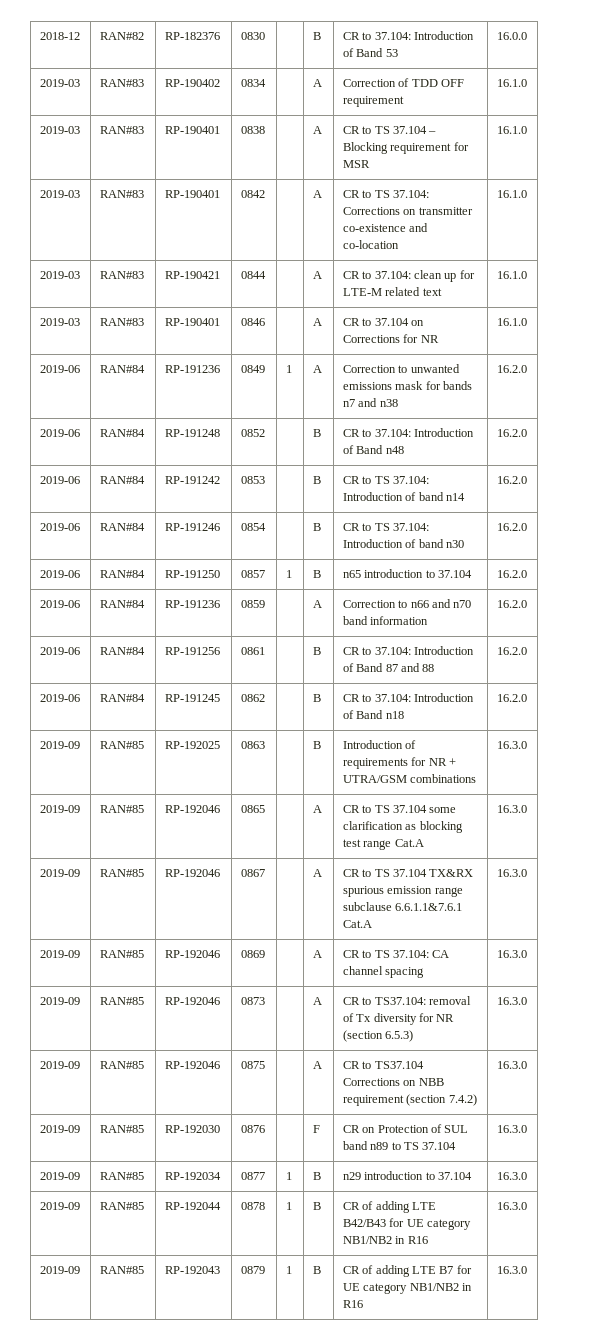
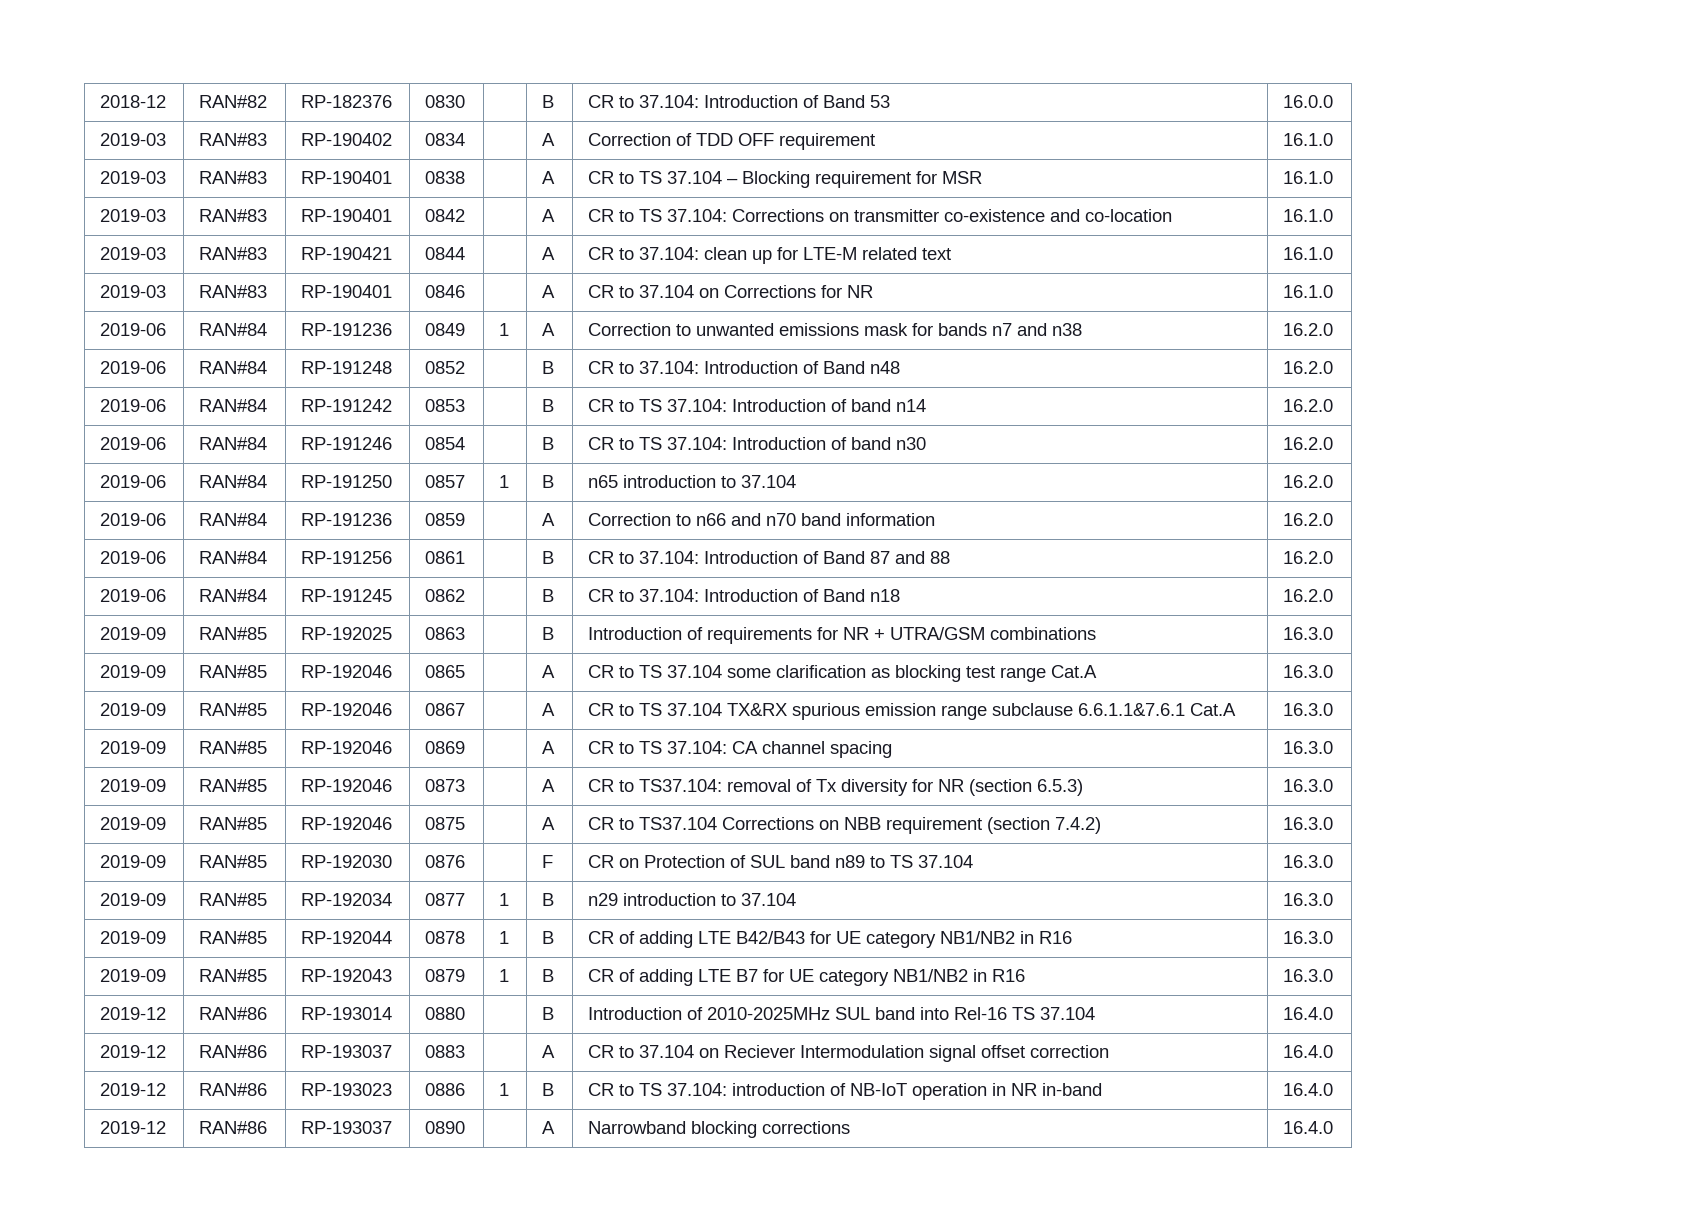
+ 2019-12 | RAN#86 | RP-193014 | 0880 | | B | Introduction of 2010-2025MHz SUL band into Rel-16 TS 37.104 | 16.4.0
+ 2019-12 | RAN#86 | RP-193037 | 0883 | | A | CR to 37.104 on Reciever Intermodulation signal offset correction | 16.4.0
+ 2019-12 | RAN#86 | RP-193023 | 0886 | 1 | B | CR to TS 37.104: introduction of NB-IoT operation in NR in-band | 16.4.0
+ 2019-12 | RAN#86 | RP-193037 | 0890 | | A | Narrowband blocking corrections | 16.4.0

